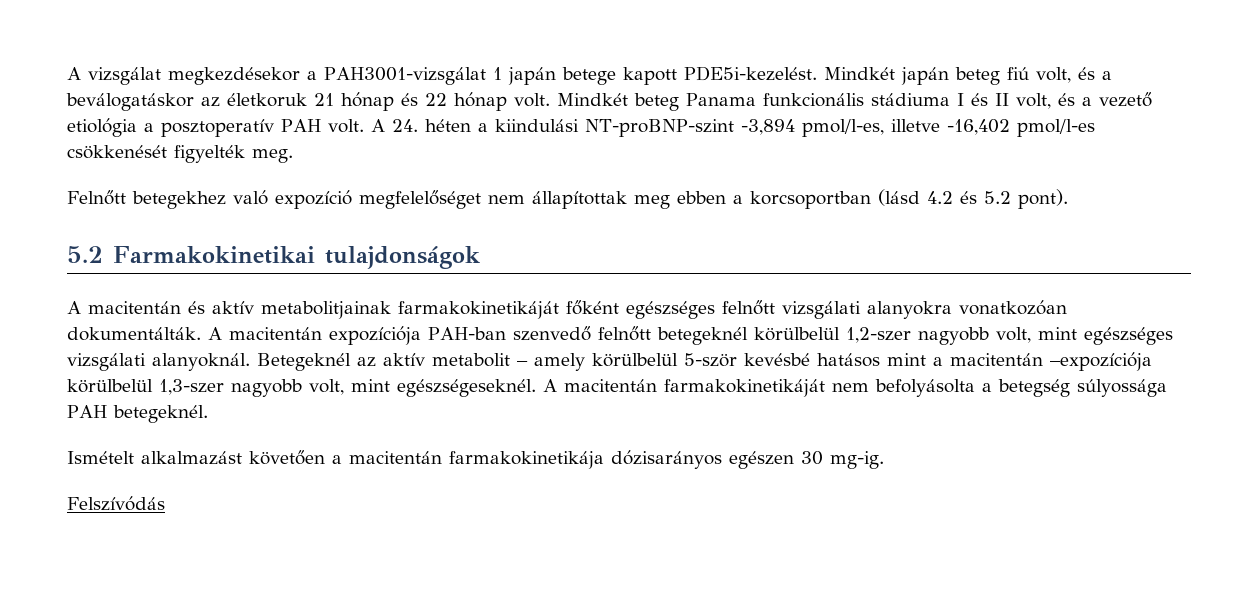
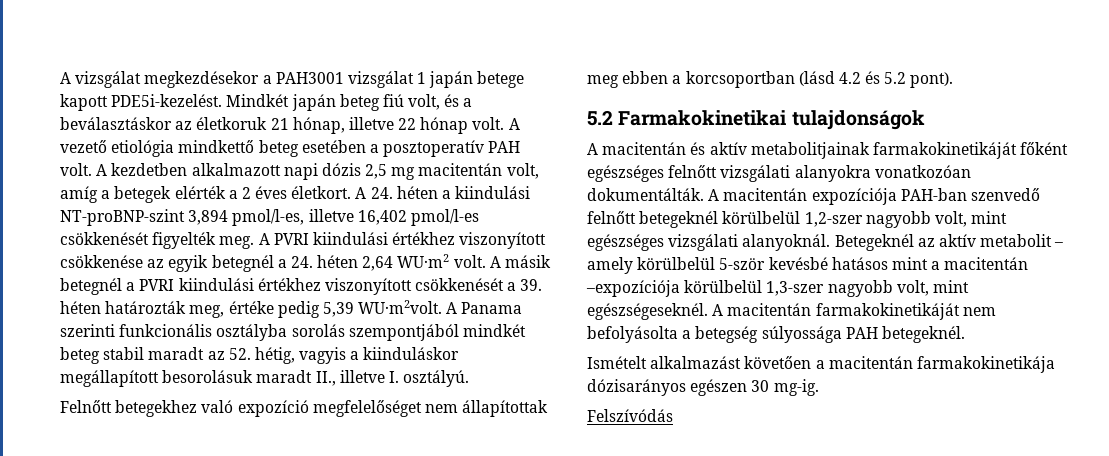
- A vizsgálat megkezdésekor a PAH3001-vizsgálat 1 japán betege kapott PDE5i-kezelést.
+ A vizsgálat megkezdésekor a PAH3001 vizsgálat 1 japán betege kapott PDE5i-kezelést.
- Mindkét japán beteg fiú volt, és a beválogatáskor az életkoruk 21 hónap és 22 hónap volt.
+ Mindkét japán beteg fiú volt, és a beválasztáskor az életkoruk 21 hónap, illetve 22 hónap volt.
- Mindkét beteg Panama funkcionális stádiuma I és II volt, és a vezető etiológia a posztoperatív PAH volt.
+ A vezető etiológia mindkettő beteg esetében a posztoperatív PAH volt.
- A 24. héten a kiindulási NT-proBNP-szint -3,894 pmol/l-es, illetve -16,402 pmol/l-es csökkenését figyelték meg.
+ A kezdetben alkalmazott napi dózis 2,5 mg macitentán volt, amíg a betegek elérték a 2 éves életkort. A 24. héten a kiindulási NT-proBNP-szint 3,894 pmol/l-es, illetve 16,402 pmol/l-es csökkenését figyelték meg. A PVRI kiindulási értékhez viszonyított csökkenése az egyik betegnél a 24. héten 2,64 WU·m2 volt. A másik betegnél a PVRI kiindulási értékhez viszonyított csökkenését a 39. héten határozták meg, értéke pedig 5,39 WU·m2volt. A Panama szerinti funkcionális osztályba sorolás szempontjából mindkét beteg stabil maradt az 52. hétig, vagyis a kiinduláskor megállapított besorolásuk maradt II., illetve I. osztályú.

